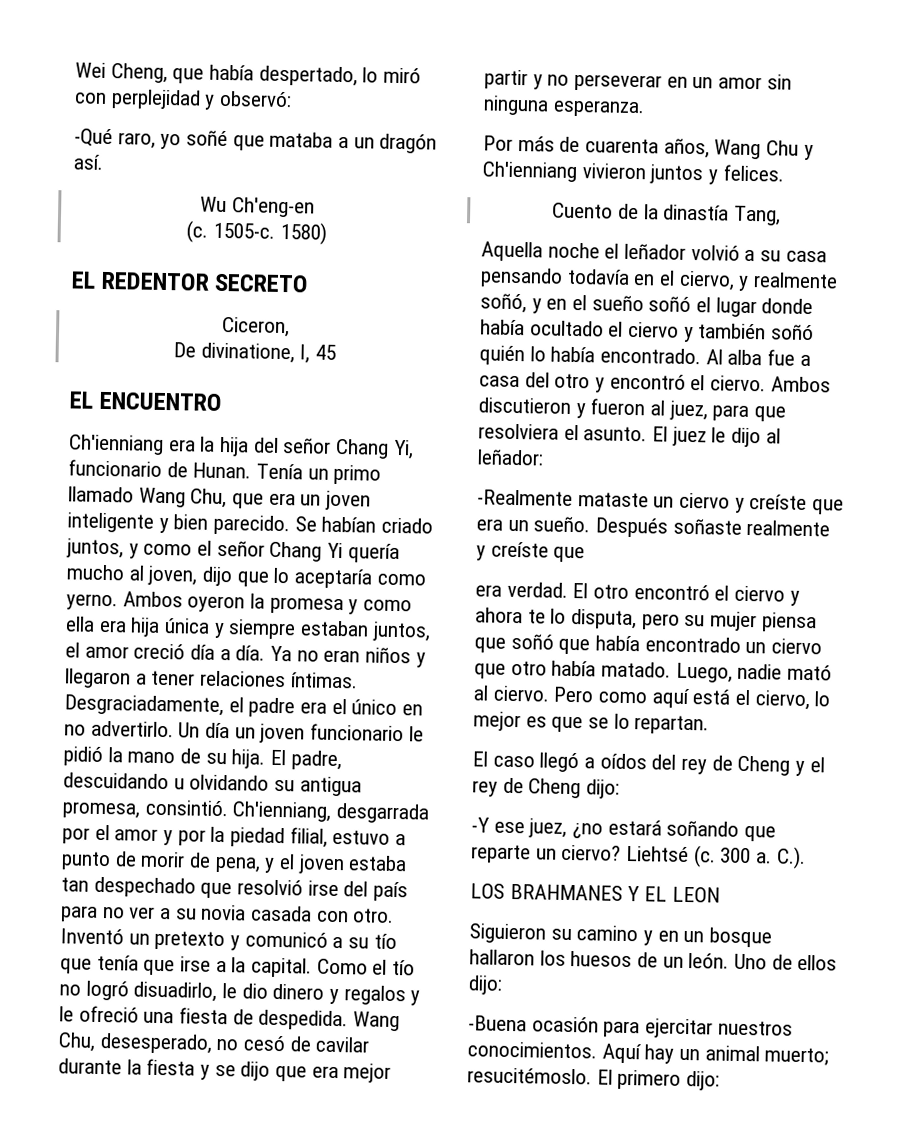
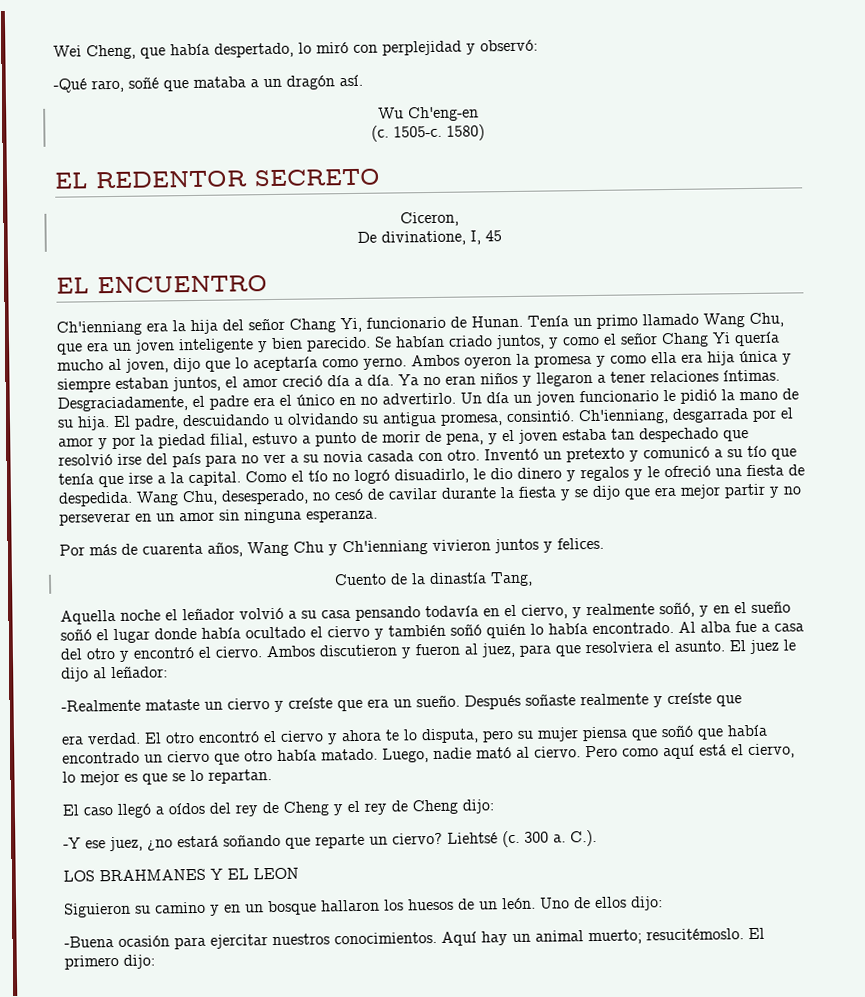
- -Qué raro, yo soñé que mataba a un dragón así.
+ -Qué raro, soñé que mataba a un dragón así.

